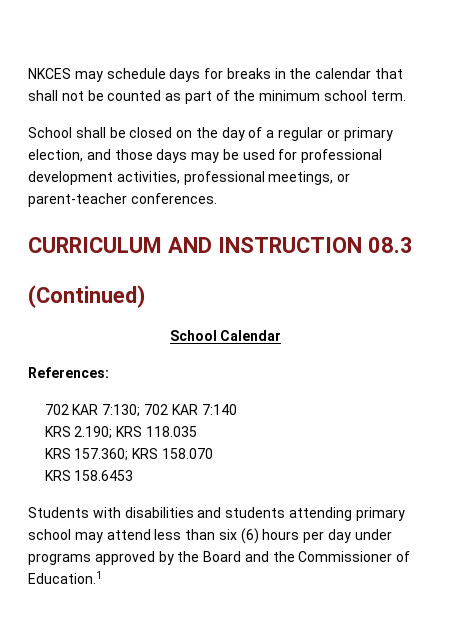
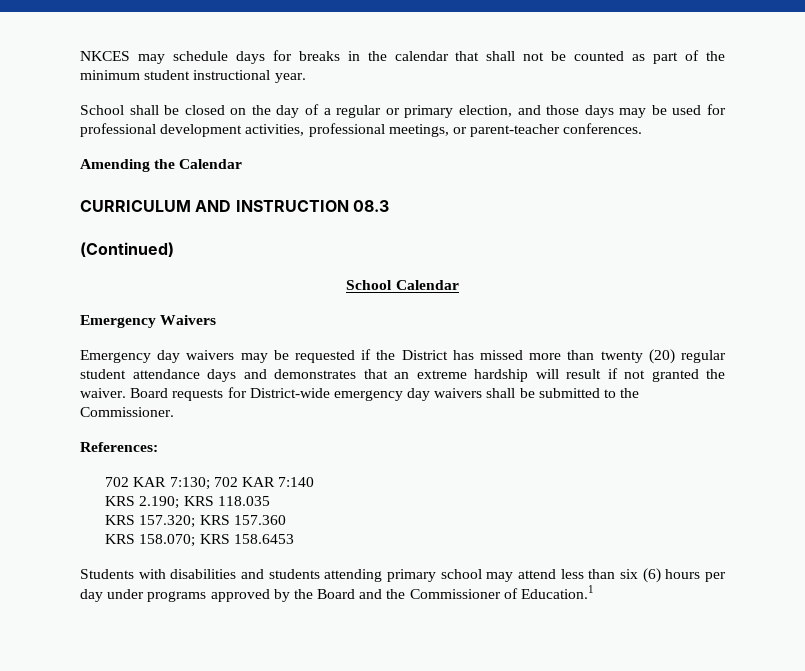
- NKCES may schedule days for breaks in the calendar that shall not be counted as part of the minimum school term.
+ NKCES may schedule days for breaks in the calendar that shall not be counted as part of the minimum student instructional year.
+ Amending the Calendar
+ Emergency Waivers
+ Emergency day waivers may be requested if the District has missed more than twenty (20) regular student attendance days and demonstrates that an extreme hardship will result if not granted the waiver. Board requests for District-wide emergency day waivers shall be submitted to the Commissioner.
- KRS 157.360; KRS 158.070
- KRS 158.6453
+ KRS 157.320; KRS 157.360
+ KRS 158.070; KRS 158.6453

